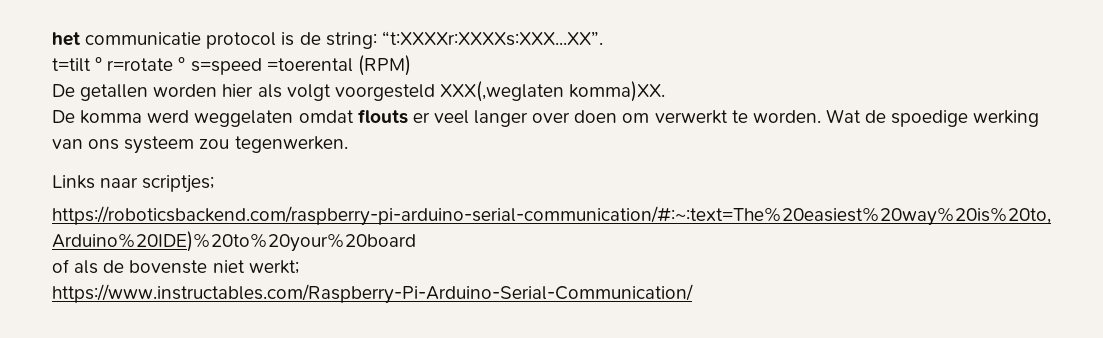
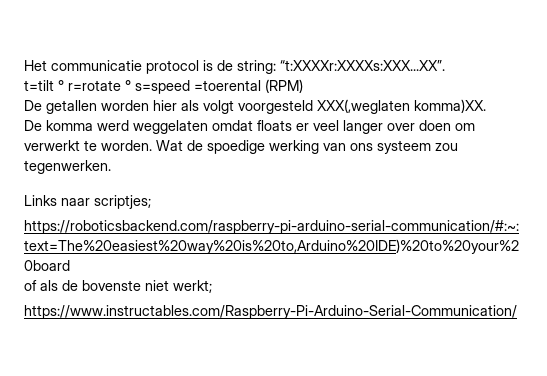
- het communicatie protocol is de string: “t:XXXXr:XXXXs:XXX...XX”.
+ Het communicatie protocol is de string: “t:XXXXr:XXXXs:XXX...XX”.
- De komma werd weggelaten omdat flouts er veel langer over doen om verwerkt te worden.
+ De komma werd weggelaten omdat floats er veel langer over doen om verwerkt te worden.

